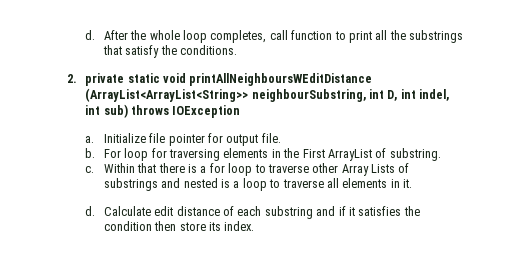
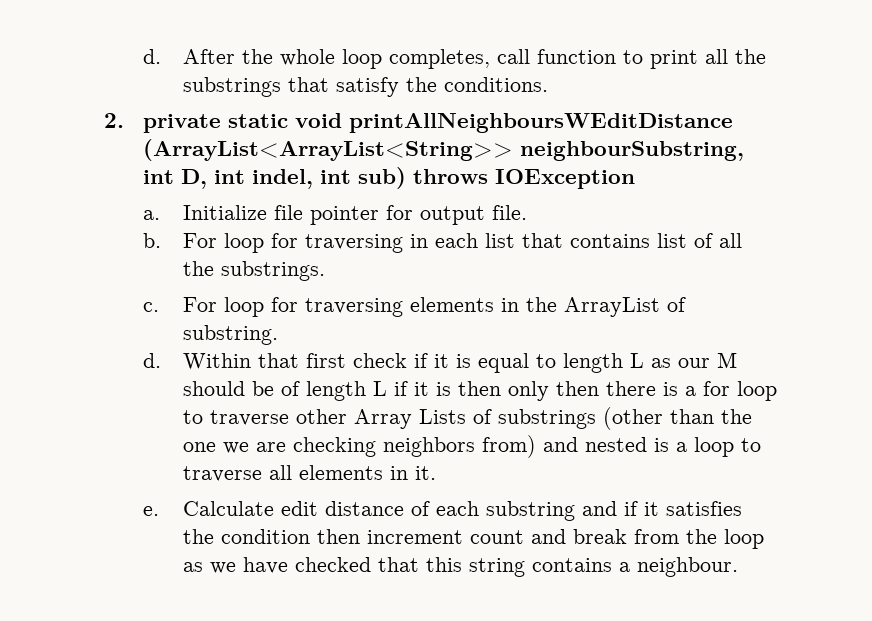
- For loop for traversing elements in the First ArrayList of substring.
- c.
+ For loop for traversing in each list that contains list of all the substrings.
+ c. For loop for traversing elements in the ArrayList of substring.
+ d.
- Within that there is a for loop to traverse other Array Lists of substrings and nested is a loop to traverse all elements in it.
- d.
+ Within that first check if it is equal to length L as our M should be of length L if it is then only then there is a for loop to traverse other Array Lists of substrings (other than the one we are checking neighbors from) and nested is a loop to traverse all elements in it.
+ e.
- Calculate edit distance of each substring and if it satisfies the condition then store its index.
+ Calculate edit distance of each substring and if it satisfies the condition then increment count and break from the loop as we have checked that this string contains a neighbour.

